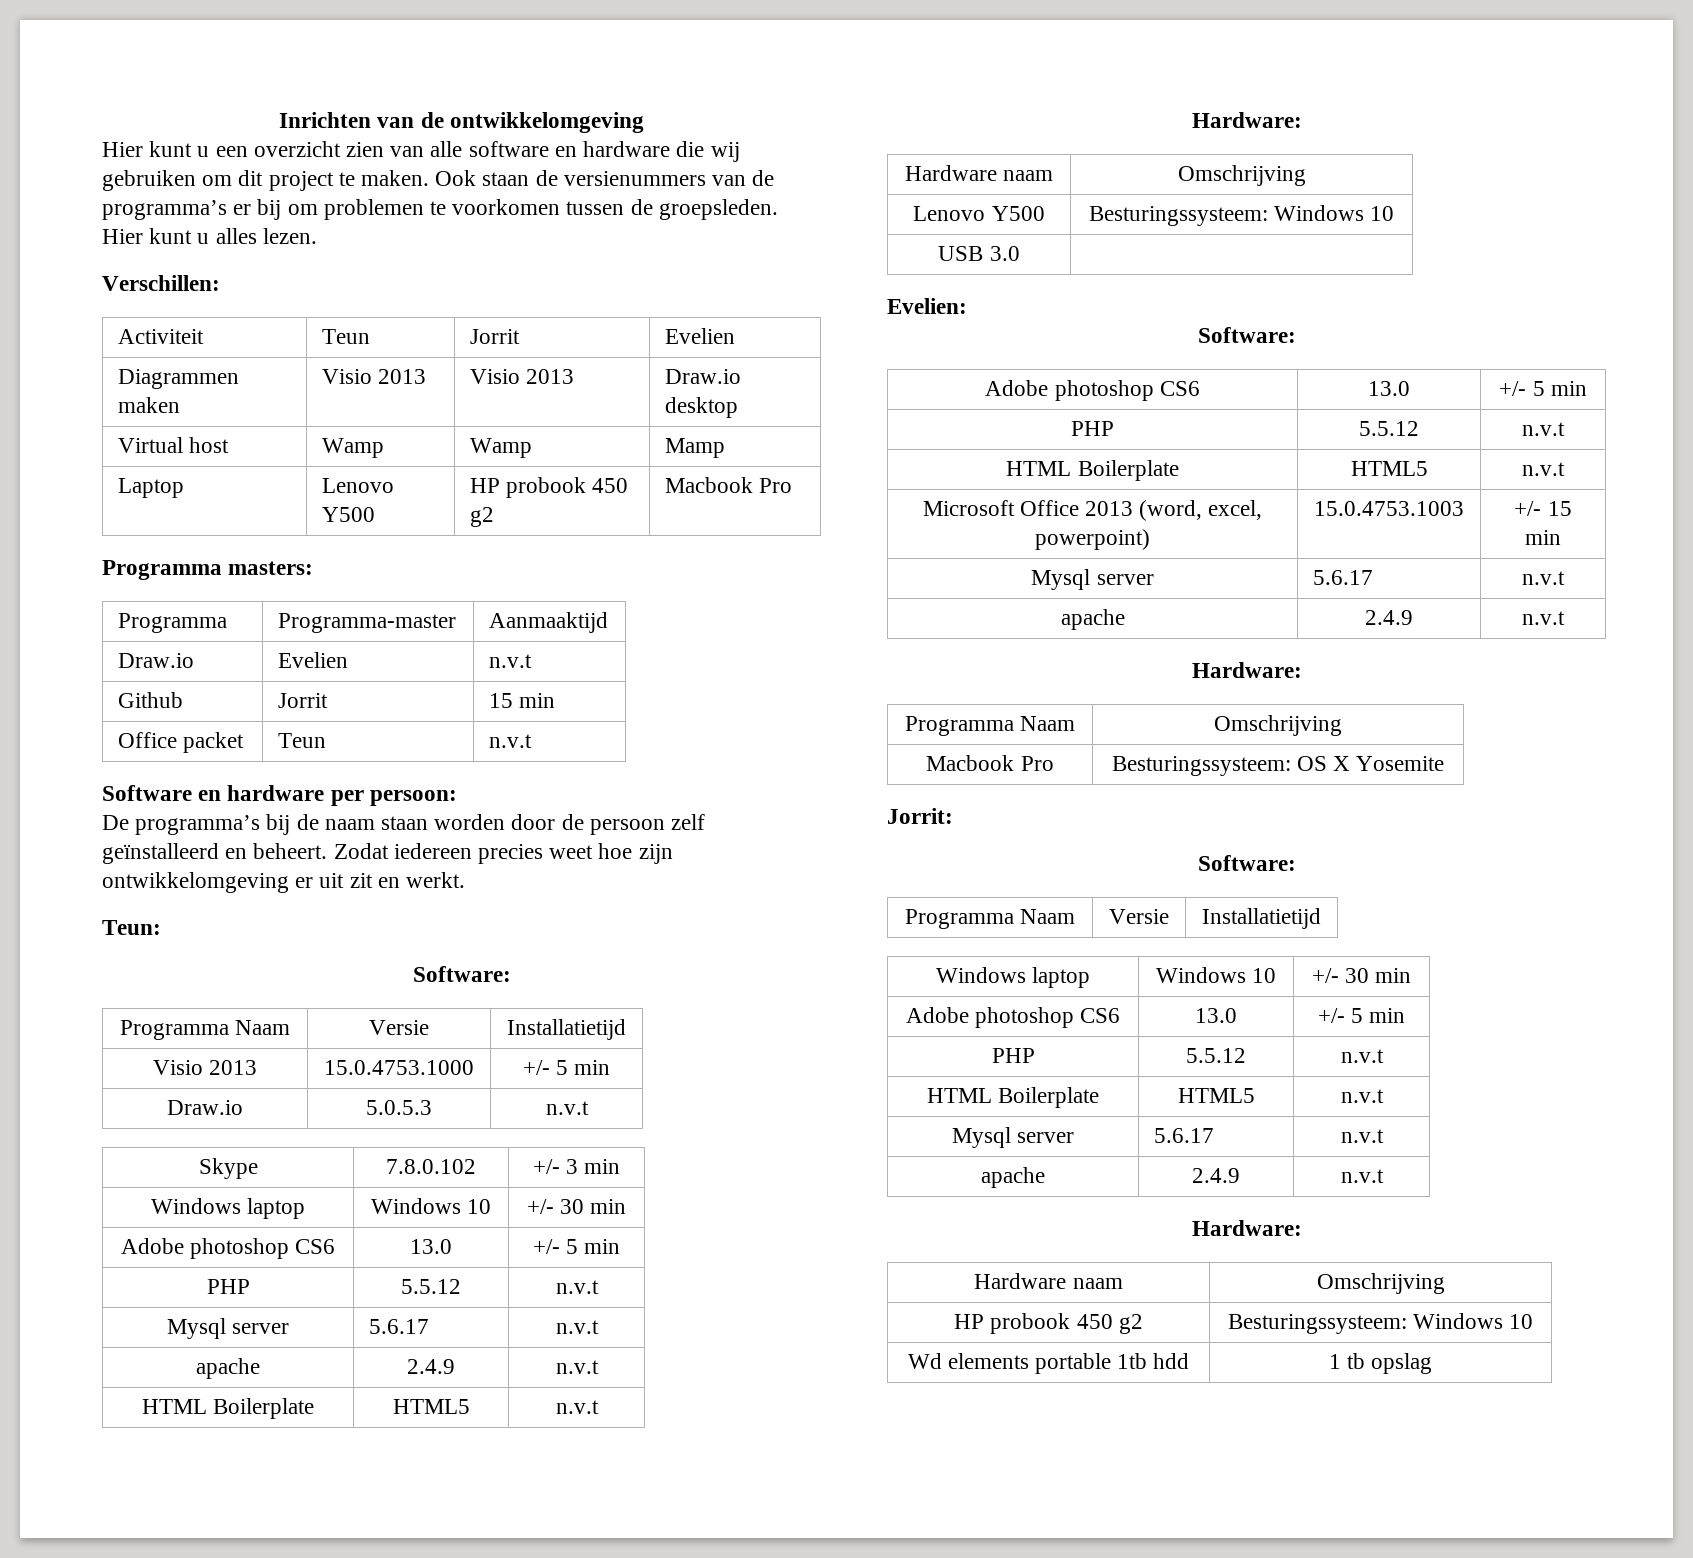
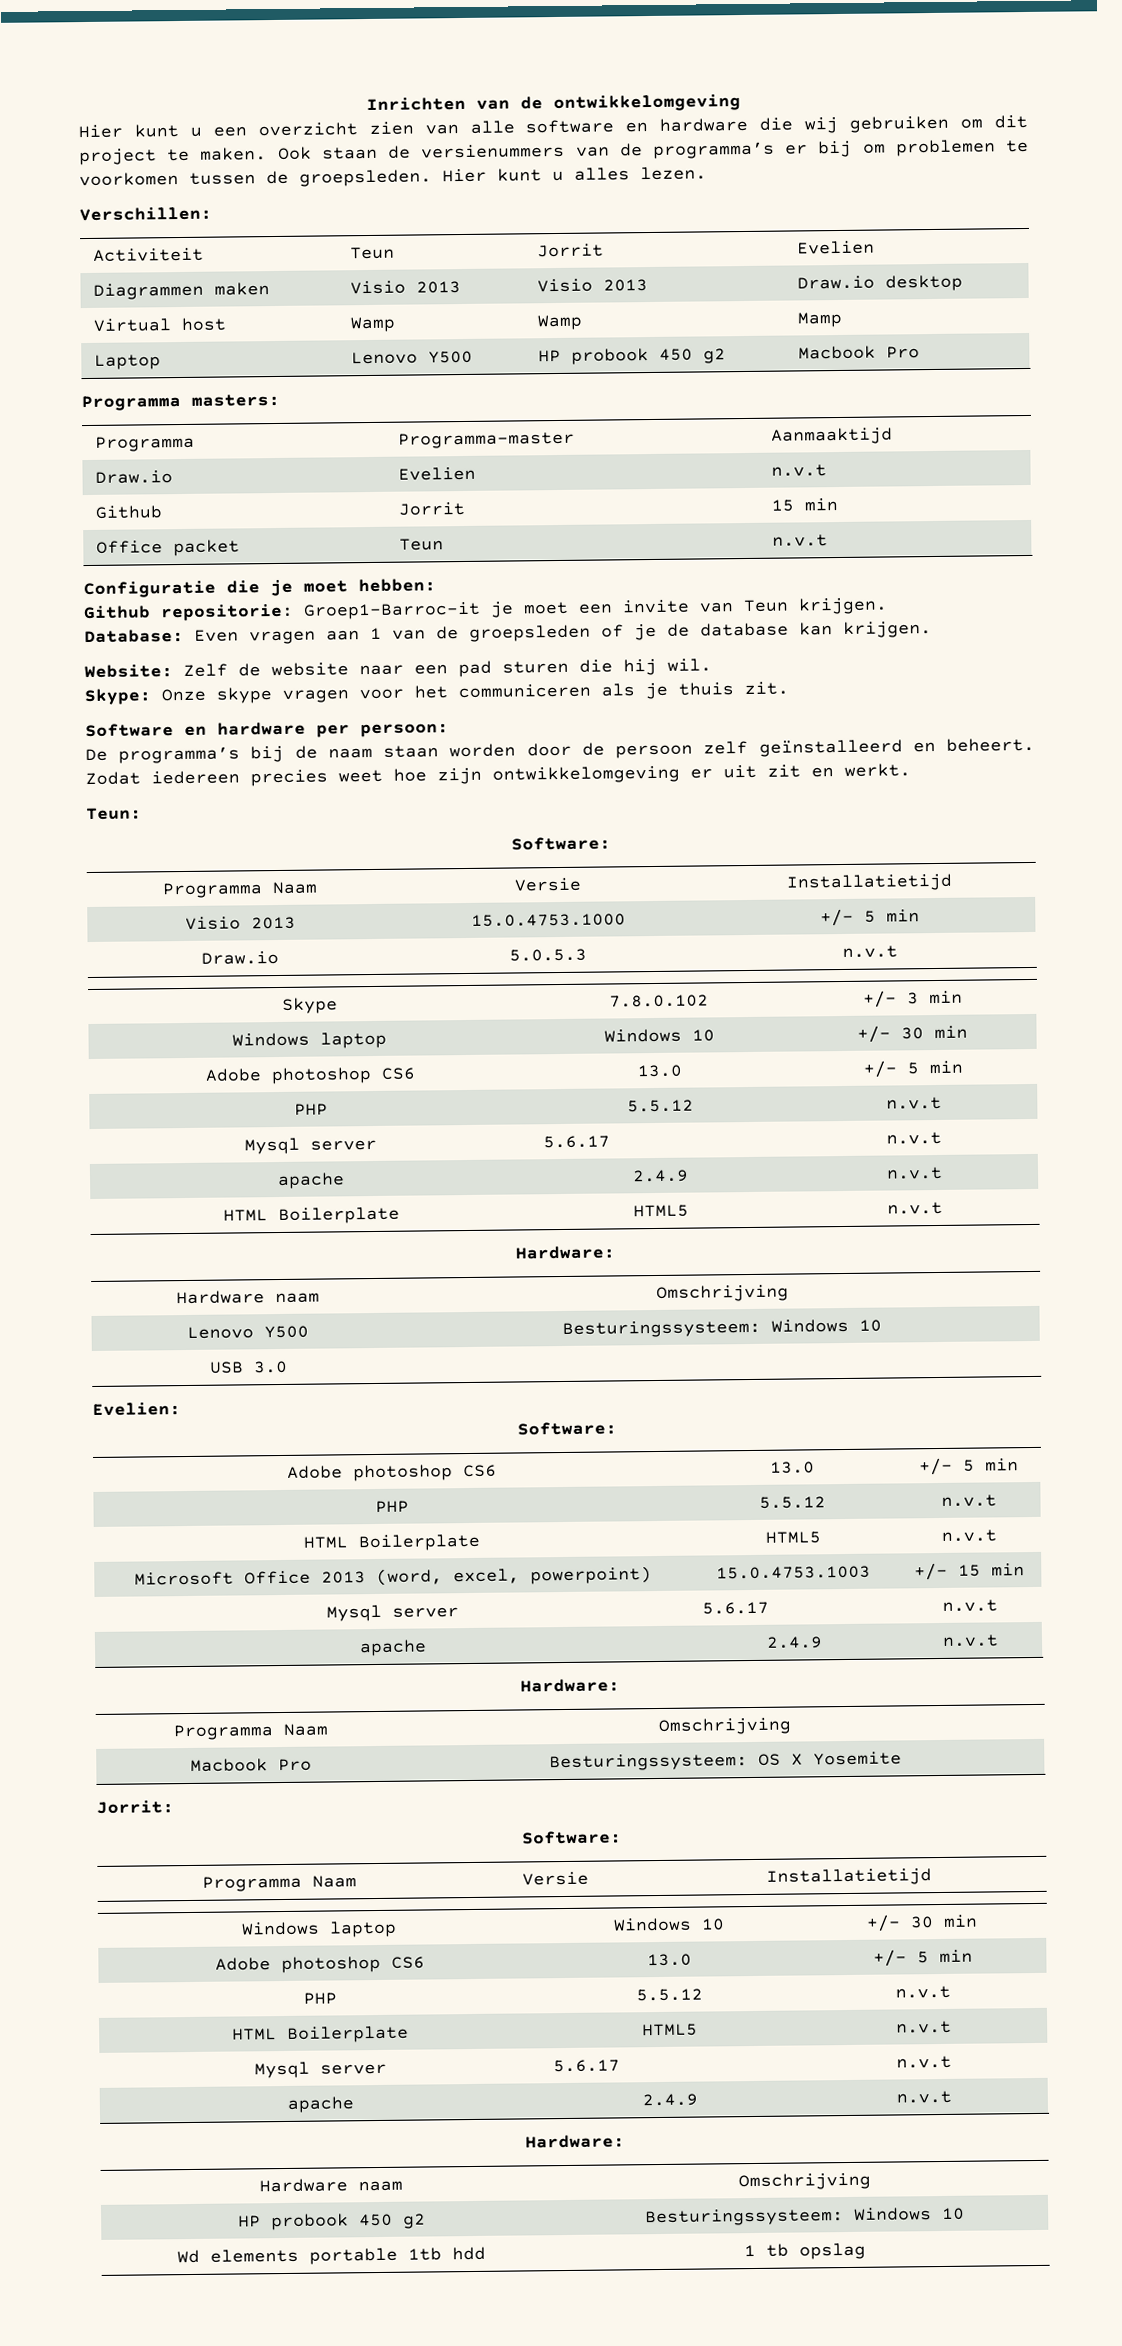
+ Configuratie die je moet hebben:
+ Github repositorie: Groep1-Barroc-it je moet een invite van Teun krijgen.
+ Database: Even vragen aan 1 van de groepsleden of je de database kan krijgen.
+ Website: Zelf de website naar een pad sturen die hij wil.
+ Skype: Onze skype vragen voor het communiceren als je thuis zit.

